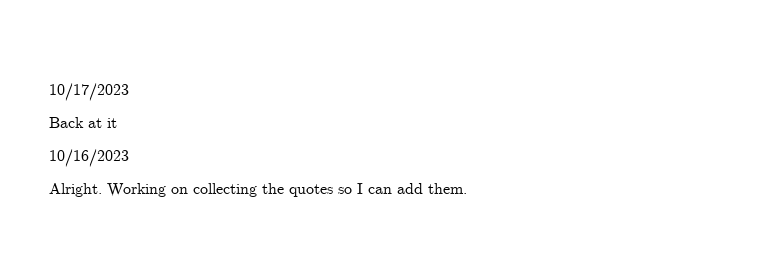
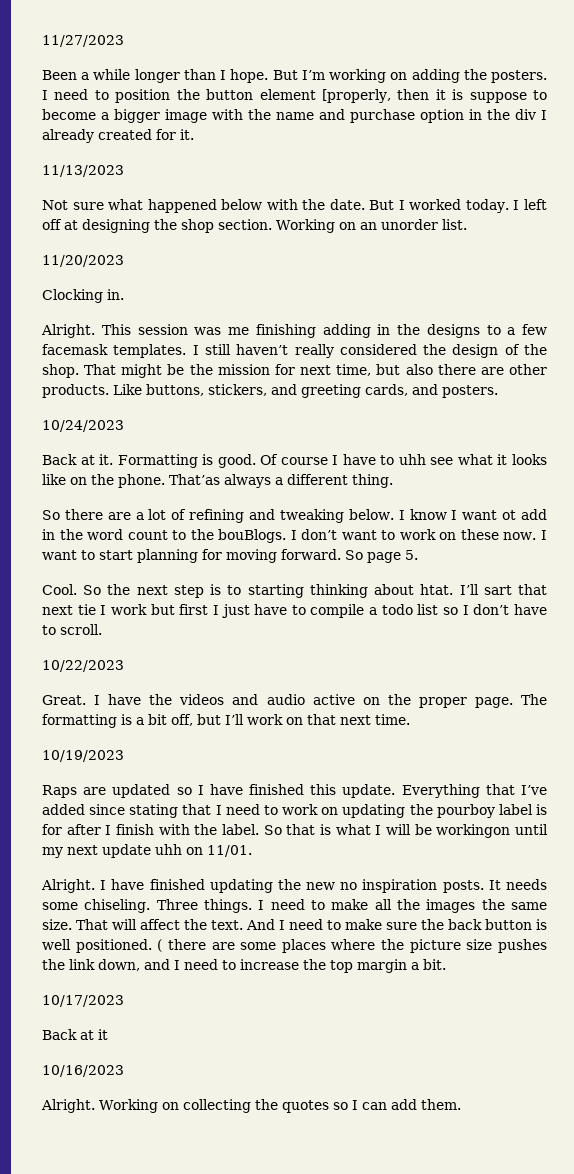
+ 11/27/2023
+ Been a while longer than I hope. But I’m working on adding the posters. I need to position the button element [properly, then it is suppose to become a bigger image with the name and purchase option in the div I already created for it.
+ 11/13/2023
+ Not sure what happened below with the date. But I worked today. I left off at designing the shop section. Working on an unorder list.
+ 11/20/2023
+ Clocking in.
+ Alright. This session was me finishing adding in the designs to a few facemask templates. I still haven’t really considered the design of the shop. That might be the mission for next time, but also there are other products. Like buttons, stickers, and greeting cards, and posters.
+ 10/24/2023
+ Back at it. Formatting is good. Of course I have to uhh see what it looks like on the phone. That’as always a different thing.
+ So there are a lot of refining and tweaking below. I know I want ot add in the word count to the bouBlogs. I don’t want to work on these now. I want to start planning for moving forward. So page 5.
+ Cool. So the next step is to starting thinking about htat. I’ll sart that next tie I work but first I just have to compile a todo list so I don’t have to scroll.
+ 10/22/2023
+ Great. I have the videos and audio active on the proper page. The formatting is a bit off, but I’ll work on that next time.
+ 10/19/2023
+ Raps are updated so I have finished this update. Everything that I’ve added since stating that I need to work on updating the pourboy label is for after I finish with the label. So that is what I will be workingon until my next update uhh on 11/01.
+ Alright. I have finished updating the new no inspiration posts. It needs some chiseling. Three things. I need to make all the images the same size. That will affect the text. And I need to make sure the back button is well positioned. ( there are some places where the picture size pushes the link down, and I need to increase the top margin a bit.

